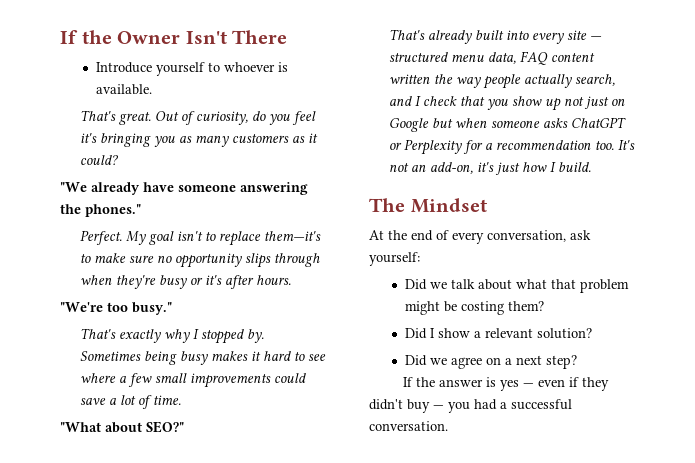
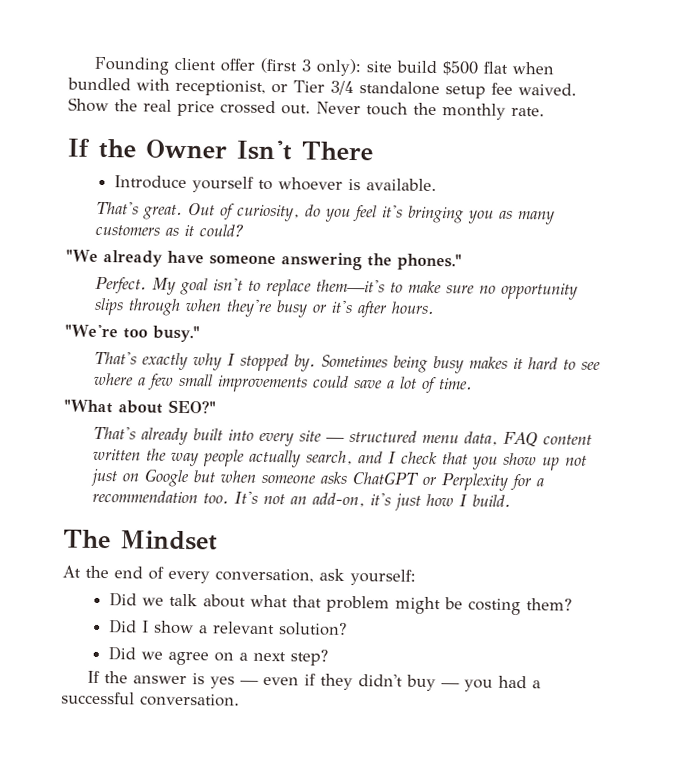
+ Founding client offer (first 3 only): site build $500 flat when bundled with receptionist, or Tier 3/4 standalone setup fee waived. Show the real price crossed out. Never touch the monthly rate.

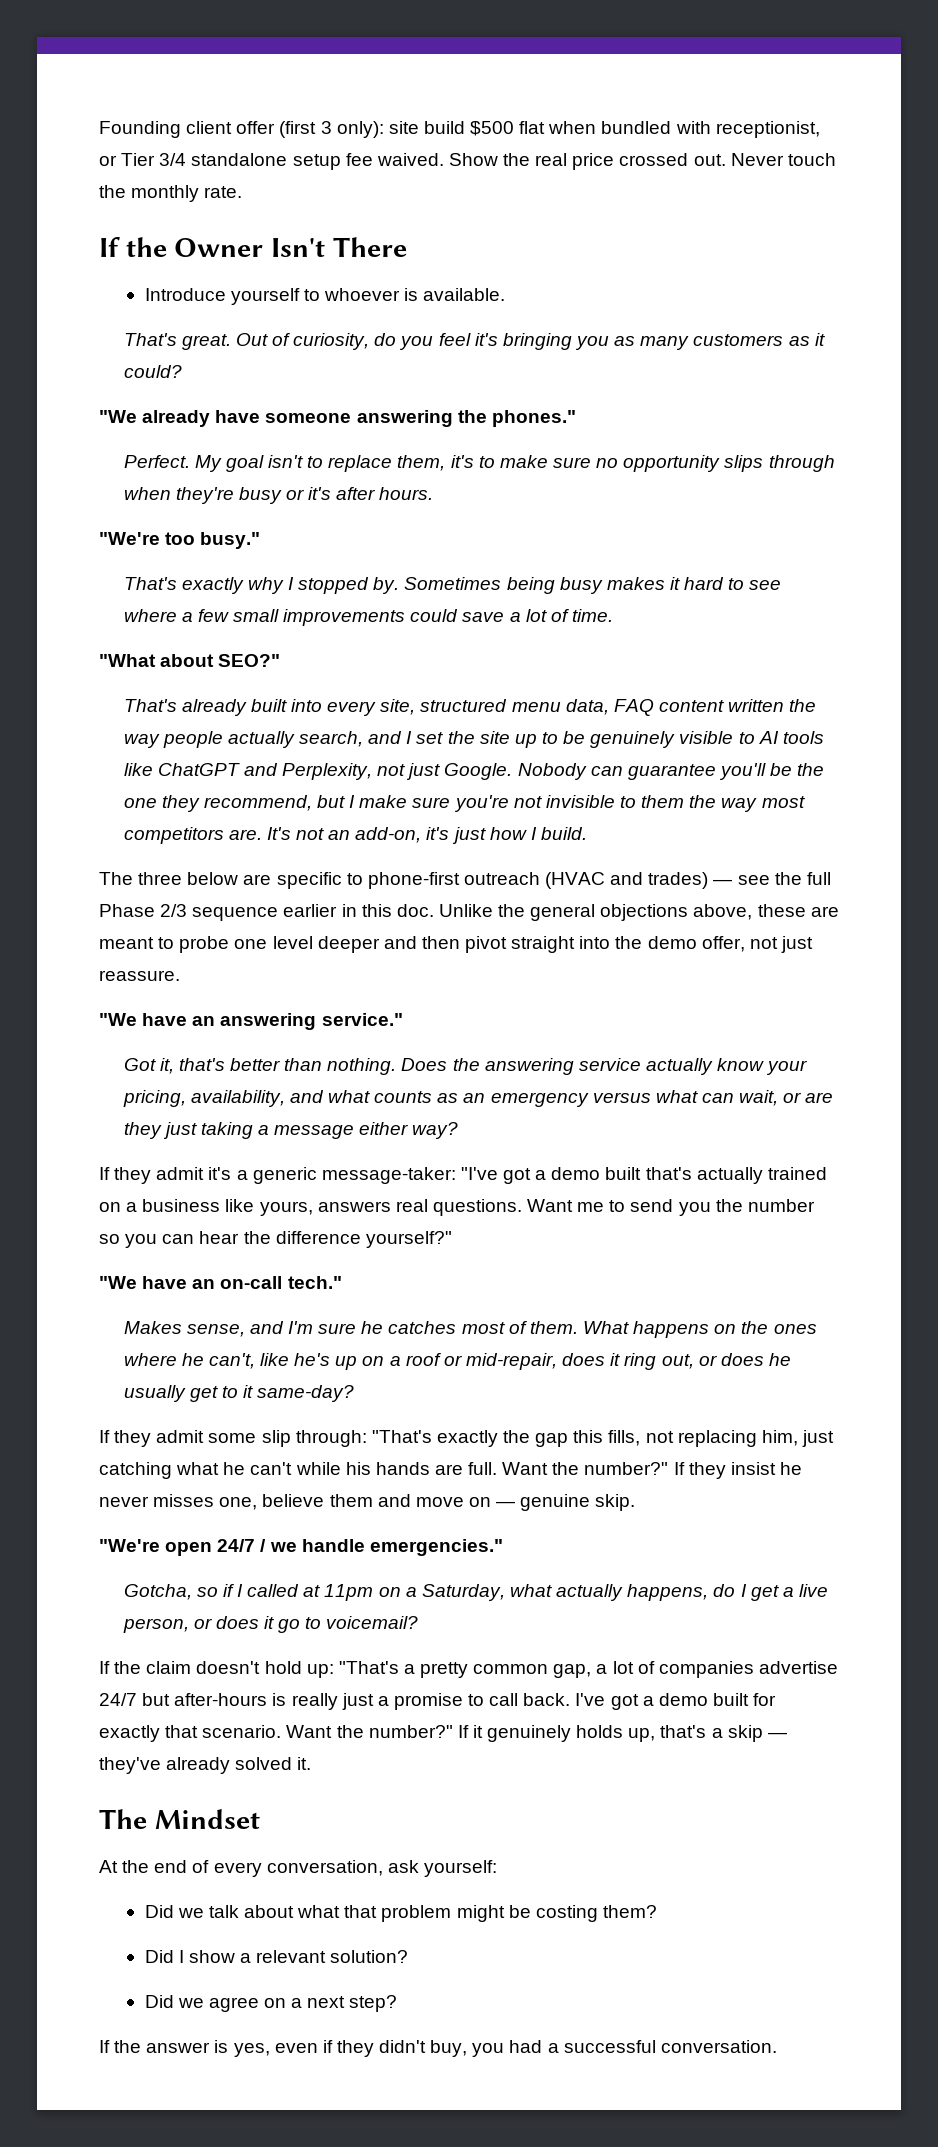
- My goal isn't to replace them—it's to make sure no opportunity slips through when they're busy or it's after hours.
+ My goal isn't to replace them, it's to make sure no opportunity slips through when they're busy or it's after hours.
- That's already built into every site — structured menu data, FAQ content written the way people actually search, and I check that you show up not just on Google but when someone asks ChatGPT or Perplexity for a recommendation too.
+ That's already built into every site, structured menu data, FAQ content written the way people actually search, and I set the site up to be genuinely visible to AI tools like ChatGPT and Perplexity, not just Google. Nobody can guarantee you'll be the one they recommend, but I make sure you're not invisible to them the way most competitors are.
+ The three below are specific to phone-first outreach (HVAC and trades) — see the full Phase 2/3 sequence earlier in this doc. Unlike the general objections above, these are meant to probe one level deeper and then pivot straight into the demo offer, not just reassure.
+ "We have an answering service."
+ Got it, that's better than nothing. Does the answering service actually know your pricing, availability, and what counts as an emergency versus what can wait, or are they just taking a message either way?
+ If they admit it's a generic message-taker: "I've got a demo built that's actually trained on a business like yours, answers real questions. Want me to send you the number so you can hear the difference yourself?"
+ "We have an on-call tech."
+ Makes sense, and I'm sure he catches most of them. What happens on the ones where he can't, like he's up on a roof or mid-repair, does it ring out, or does he usually get to it same-day?
+ If they admit some slip through: "That's exactly the gap this fills, not replacing him, just catching what he can't while his hands are full. Want the number?" If they insist he never misses one, believe them and move on — genuine skip.
+ "We're open 24/7 / we handle emergencies."
+ Gotcha, so if I called at 11pm on a Saturday, what actually happens, do I get a live person, or does it go to voicemail?
+ If the claim doesn't hold up: "That's a pretty common gap, a lot of companies advertise 24/7 but after-hours is really just a promise to call back. I've got a demo built for exactly that scenario. Want the number?" If it genuinely holds up, that's a skip — they've already solved it.
- If the answer is yes — even if they didn't buy — you had a successful conversation.
+ If the answer is yes, even if they didn't buy, you had a successful conversation.

